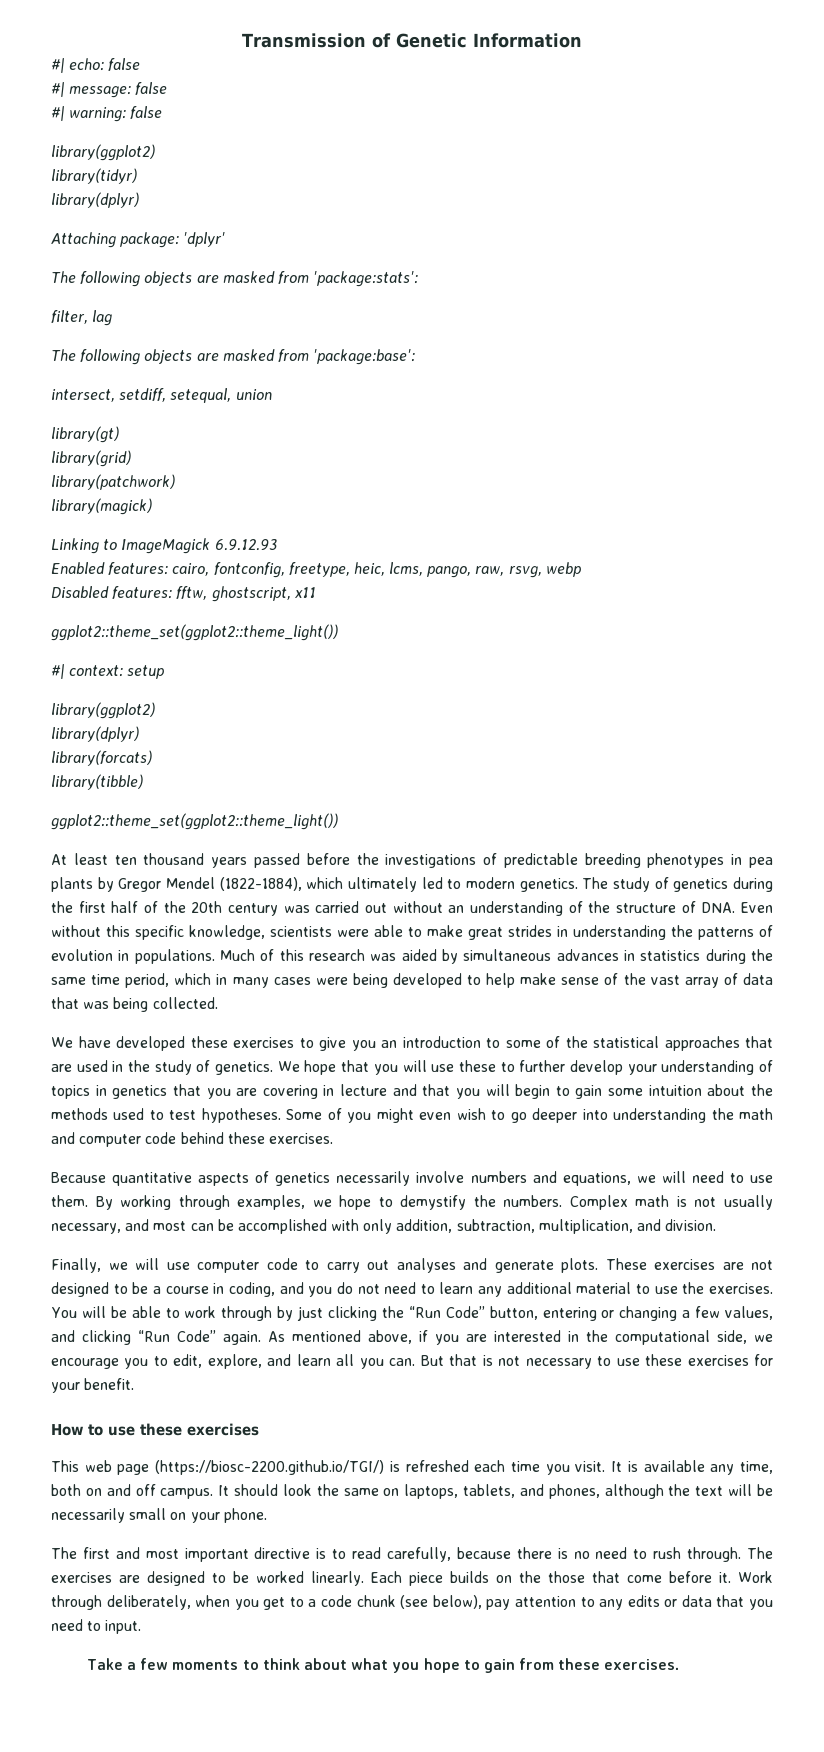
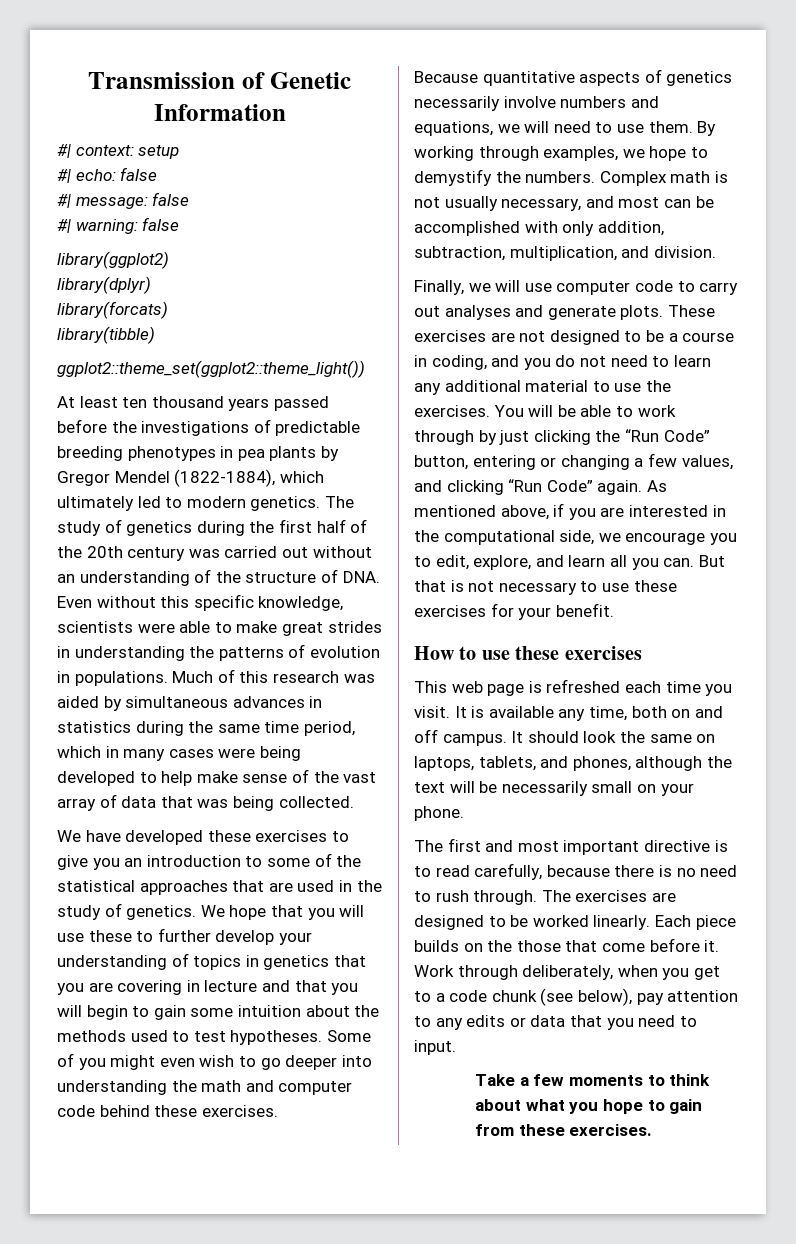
+ #| context: setup
- library(tidyr)
- library(dplyr)
- Attaching package: 'dplyr'
- The following objects are masked from 'package:stats':
- filter, lag
- The following objects are masked from 'package:base':
- intersect, setdiff, setequal, union
- library(gt)
- library(grid)
- library(patchwork)
- library(magick)
- Linking to ImageMagick 6.9.12.93
- Enabled features: cairo, fontconfig, freetype, heic, lcms, pango, raw, rsvg, webp
- Disabled features: fftw, ghostscript, x11
- ggplot2::theme_set(ggplot2::theme_light())
- #| context: setup
- library(ggplot2)
- This web page (https://biosc-2200.github.io/TGI/) is refreshed each time you visit.
+ This web page is refreshed each time you visit.

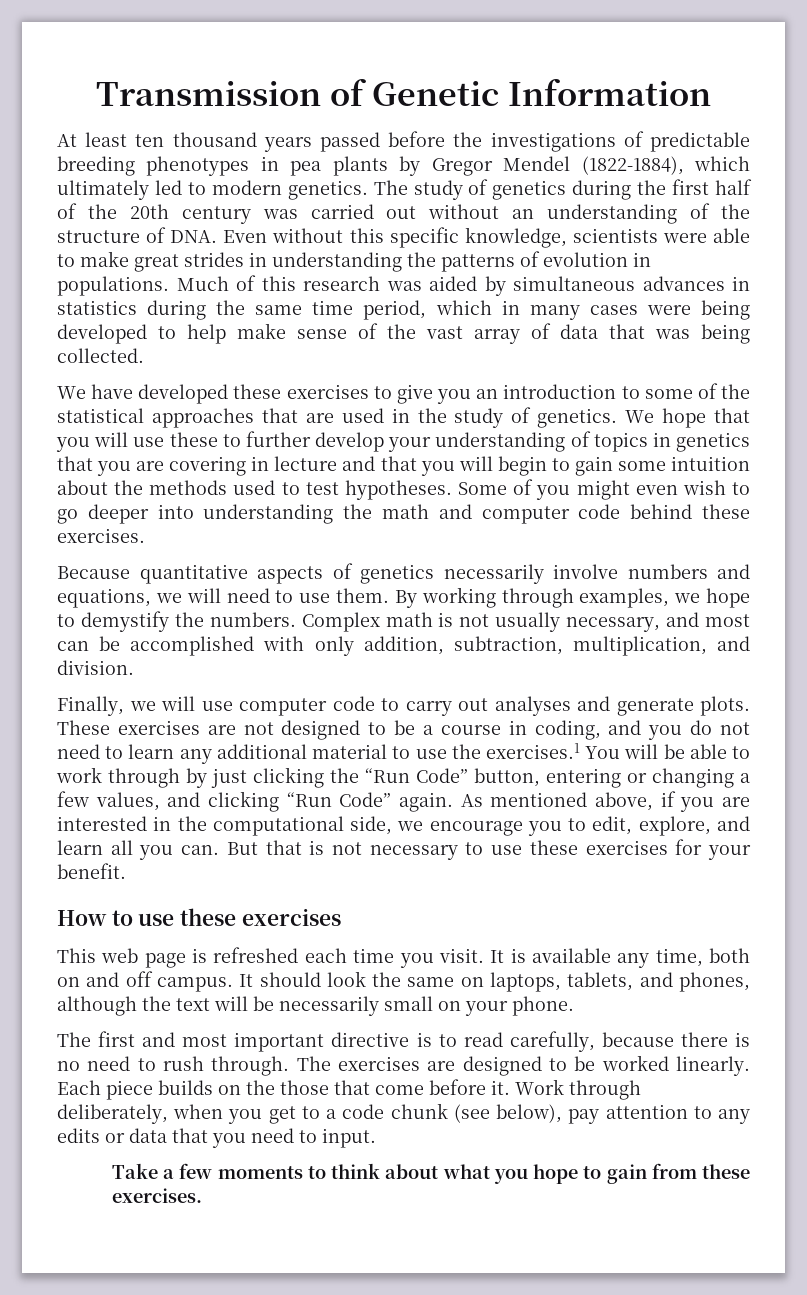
- #| context: setup
- #| echo: false
- #| message: false
- #| warning: false
- library(ggplot2)
- library(dplyr)
- library(forcats)
- library(tibble)
- ggplot2::theme_set(ggplot2::theme_light())
- These exercises are not designed to be a course in coding, and you do not need to learn any additional material to use the exercises. You will be able to work through by just clicking the “Run Code” button, entering or changing a few values, and clicking “Run Code” again.
+ These exercises are not designed to be a course in coding, and you do not need to learn any additional material to use the exercises.1 You will be able to work through by just clicking the “Run Code” button, entering or changing a few values, and clicking “Run Code” again.

